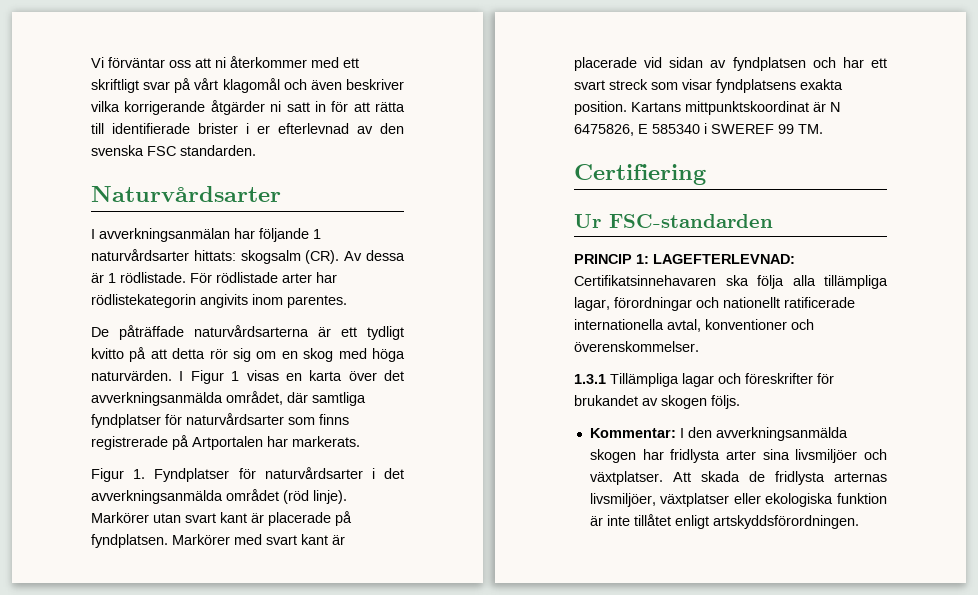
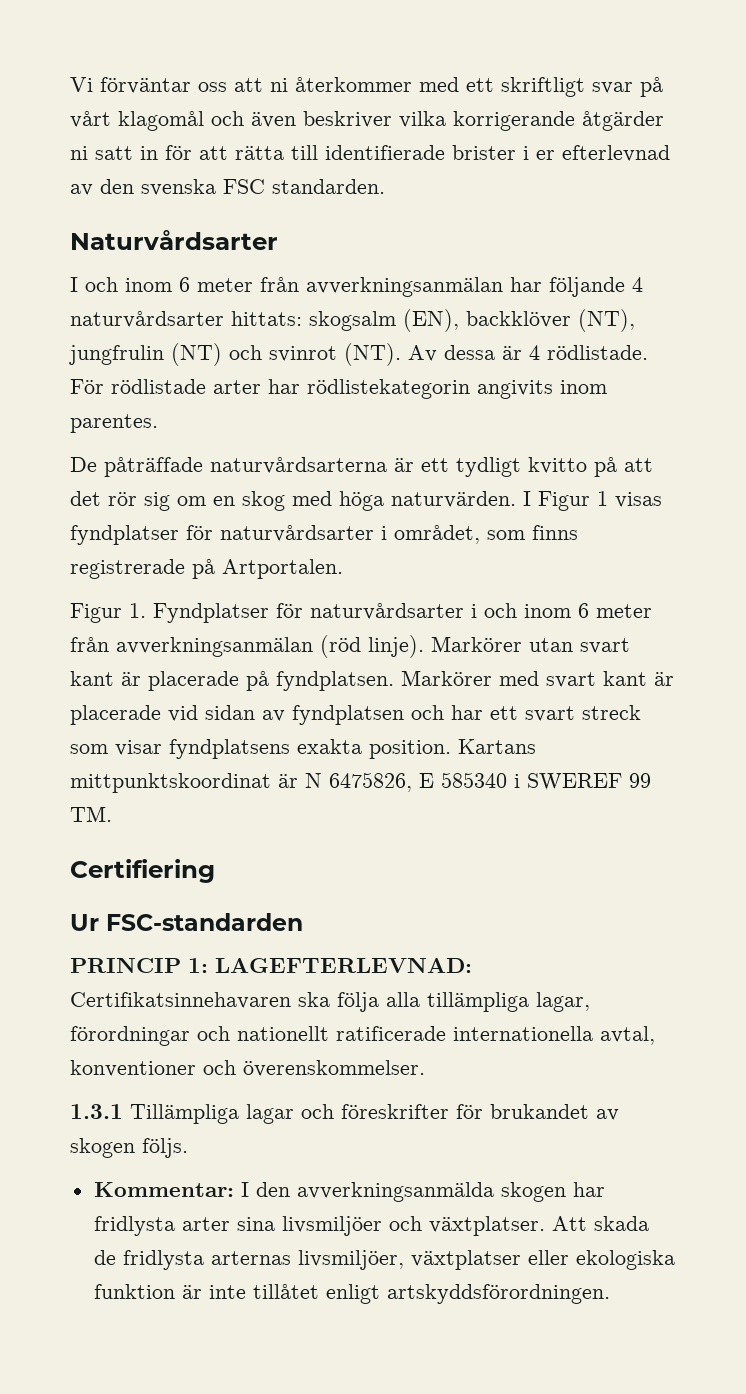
- I avverkningsanmälan har följande 1 naturvårdsarter hittats: skogsalm (CR). Av dessa är 1 rödlistade.
+ I och inom 6 meter från avverkningsanmälan har följande 4 naturvårdsarter hittats: skogsalm (EN), backklöver (NT), jungfrulin (NT) och svinrot (NT). Av dessa är 4 rödlistade.
- De påträffade naturvårdsarterna är ett tydligt kvitto på att detta rör sig om en skog med höga naturvärden.
+ De påträffade naturvårdsarterna är ett tydligt kvitto på att det rör sig om en skog med höga naturvärden.
- I Figur 1 visas en karta över det avverkningsanmälda området, där samtliga fyndplatser för naturvårdsarter som finns registrerade på Artportalen har markerats.
+ I Figur 1 visas fyndplatser för naturvårdsarter i området, som finns registrerade på Artportalen.
- Figur 1. Fyndplatser för naturvårdsarter i det avverkningsanmälda området (röd linje).
+ Figur 1. Fyndplatser för naturvårdsarter i och inom 6 meter från avverkningsanmälan (röd linje).

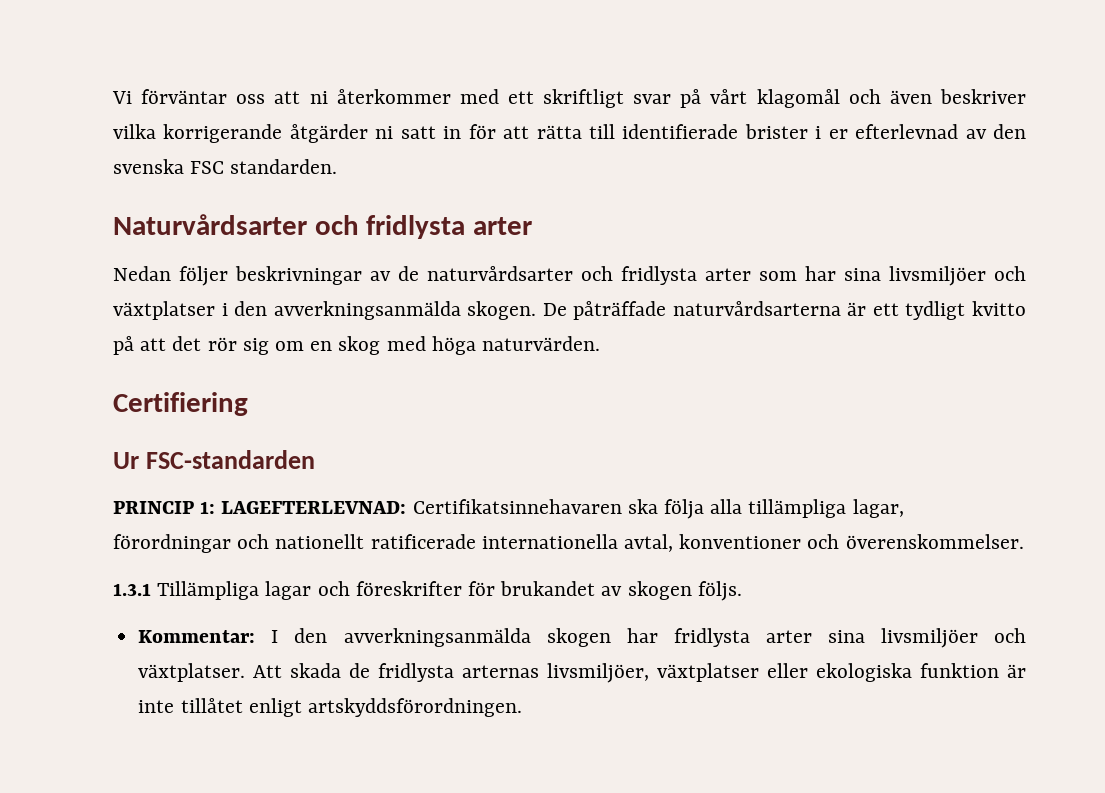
- Naturvårdsarter
- I och inom 6 meter från avverkningsanmälan har följande 4 naturvårdsarter hittats: skogsalm (EN), backklöver (NT), jungfrulin (NT) och svinrot (NT). Av dessa är 4 rödlistade. För rödlistade arter har rödlistekategorin angivits inom parentes.
- De påträffade naturvårdsarterna är ett tydligt kvitto på att det rör sig om en skog med höga naturvärden. I Figur 1 visas fyndplatser för naturvårdsarter i området, som finns registrerade på Artportalen.
- Figur 1. Fyndplatser för naturvårdsarter i och inom 6 meter från avverkningsanmälan (röd linje). Markörer utan svart kant är placerade på fyndplatsen. Markörer med svart kant är placerade vid sidan av fyndplatsen och har ett svart streck som visar fyndplatsens exakta position. Kartans mittpunktskoordinat är N 6475826, E 585340 i SWEREF 99 TM.
+ Naturvårdsarter och fridlysta arter
+ Nedan följer beskrivningar av de naturvårdsarter och fridlysta arter som har sina livsmiljöer och växtplatser i den avverkningsanmälda skogen. De påträffade naturvårdsarterna är ett tydligt kvitto på att det rör sig om en skog med höga naturvärden.

